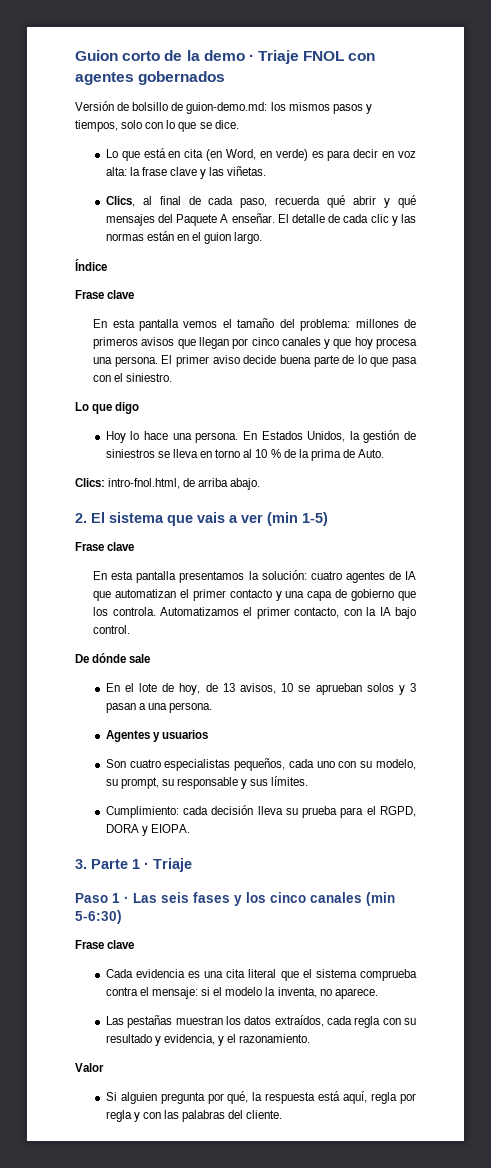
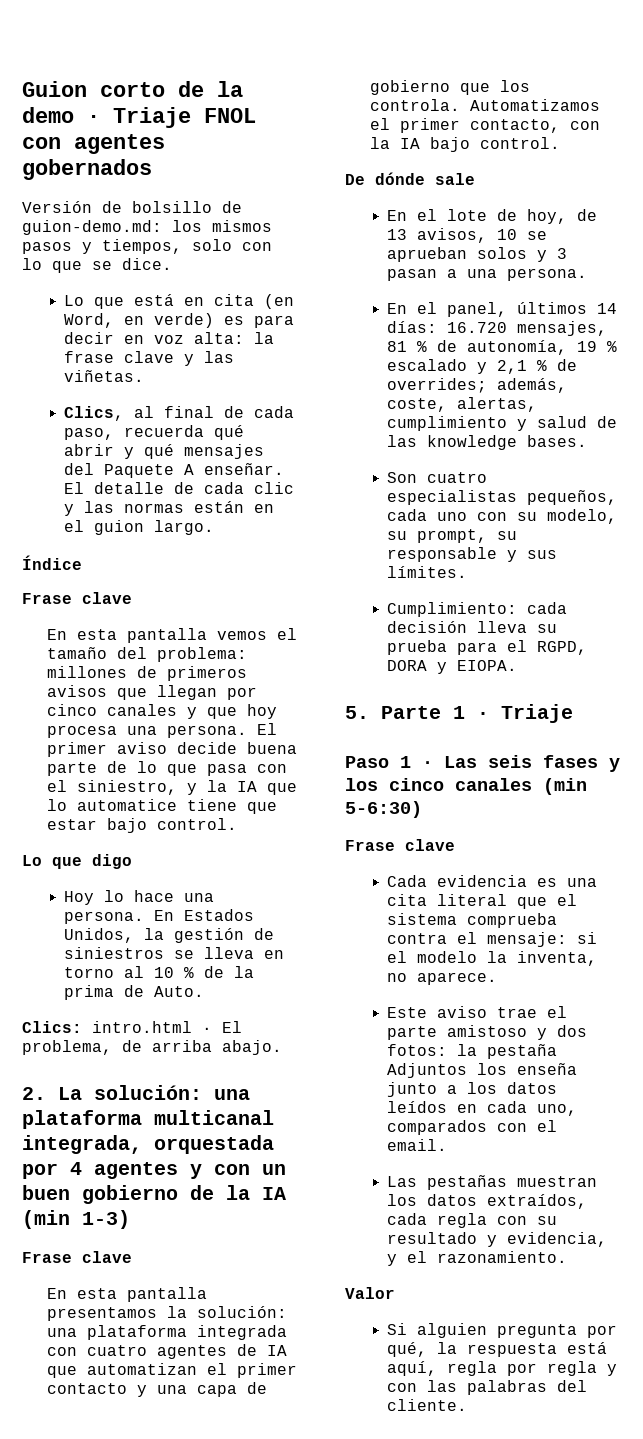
- El primer aviso decide buena parte de lo que pasa con el siniestro.
+ El primer aviso decide buena parte de lo que pasa con el siniestro, y la IA que lo automatice tiene que estar bajo control.
- Clics: intro-fnol.html, de arriba abajo.
+ Clics: intro.html · El problema, de arriba abajo.
- 2. El sistema que vais a ver (min 1-5)
+ 2. La solución: una plataforma multicanal integrada, orquestada por 4 agentes y con un buen gobierno de la IA (min 1-3)
- En esta pantalla presentamos la solución: cuatro agentes de IA que automatizan el primer contacto y una capa de gobierno que los controla.
+ En esta pantalla presentamos la solución: una plataforma integrada con cuatro agentes de IA que automatizan el primer contacto y una capa de gobierno que los controla.
- Agentes y usuarios
+ En el panel, últimos 14 días: 16.720 mensajes, 81 % de autonomía, 19 % escalado y 2,1 % de overrides; además, coste, alertas, cumplimiento y salud de las knowledge bases.
- 3. Parte 1 · Triaje
+ 5. Parte 1 · Triaje
+ Este aviso trae el parte amistoso y dos fotos: la pestaña Adjuntos los enseña junto a los datos leídos en cada uno, comparados con el email.

